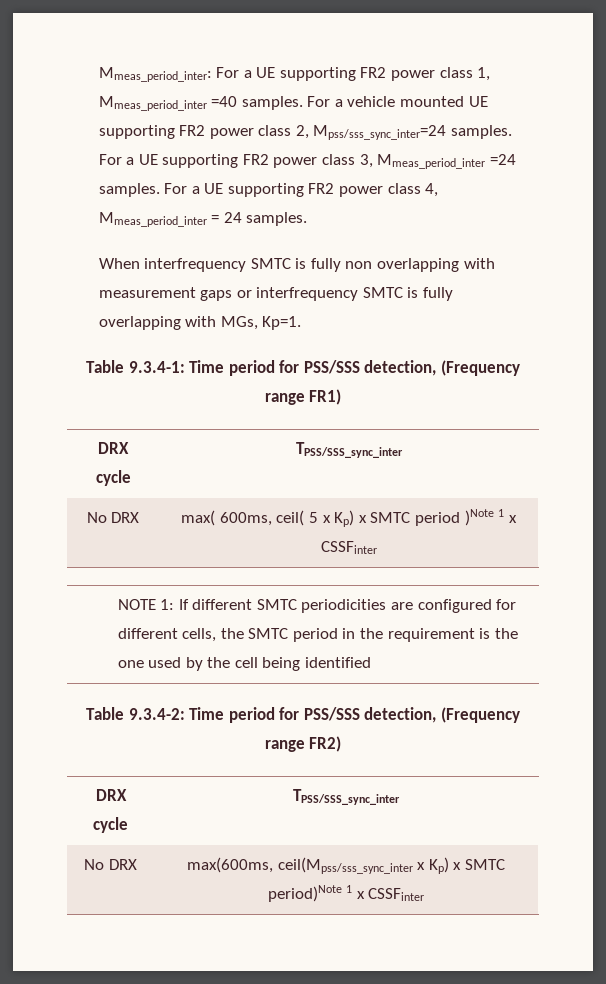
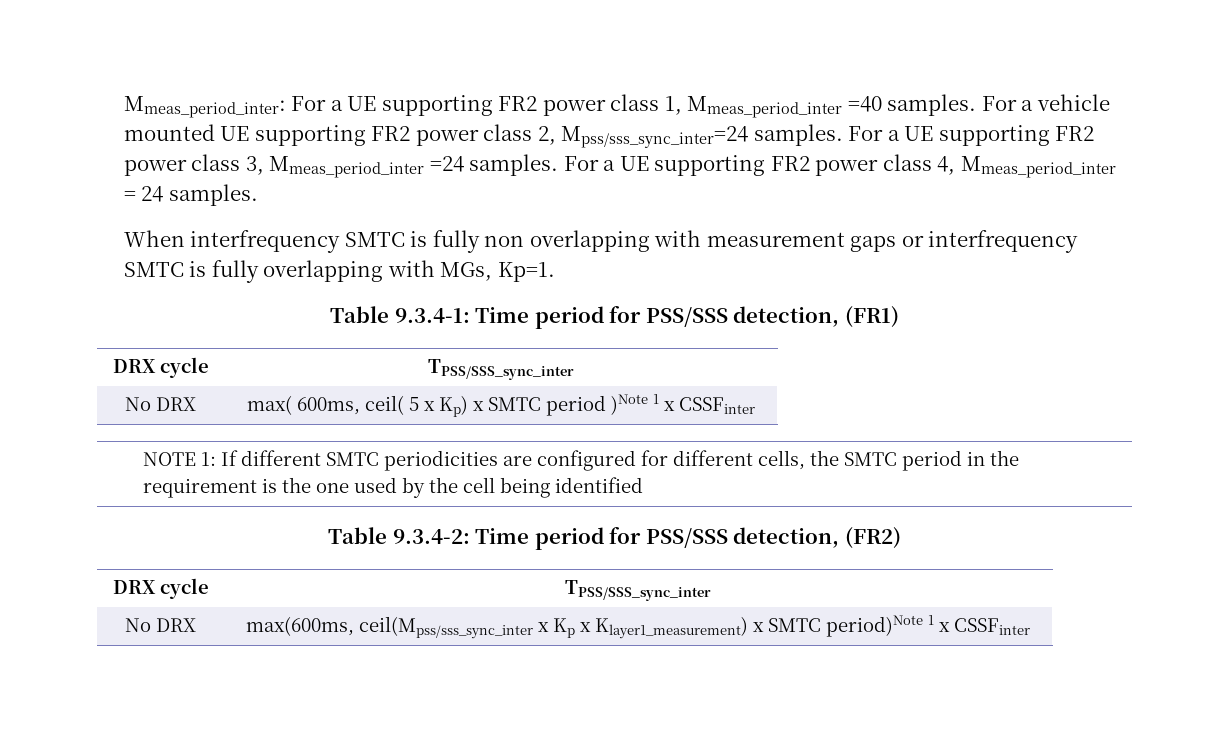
- Table 9.3.4-1: Time period for PSS/SSS detection, (Frequency range FR1)
+ Table 9.3.4-1: Time period for PSS/SSS detection, (FR1)
- Table 9.3.4-2: Time period for PSS/SSS detection, (Frequency range FR2)
+ Table 9.3.4-2: Time period for PSS/SSS detection, (FR2)
- No DRX | max(600ms, ceil(Mpss/sss_sync_inter x Kp) x SMTC period)Note 1 x CSSFinter
+ No DRX | max(600ms, ceil(Mpss/sss_sync_inter x Kp x Klayer1_measurement) x SMTC period)Note 1 x CSSFinter

